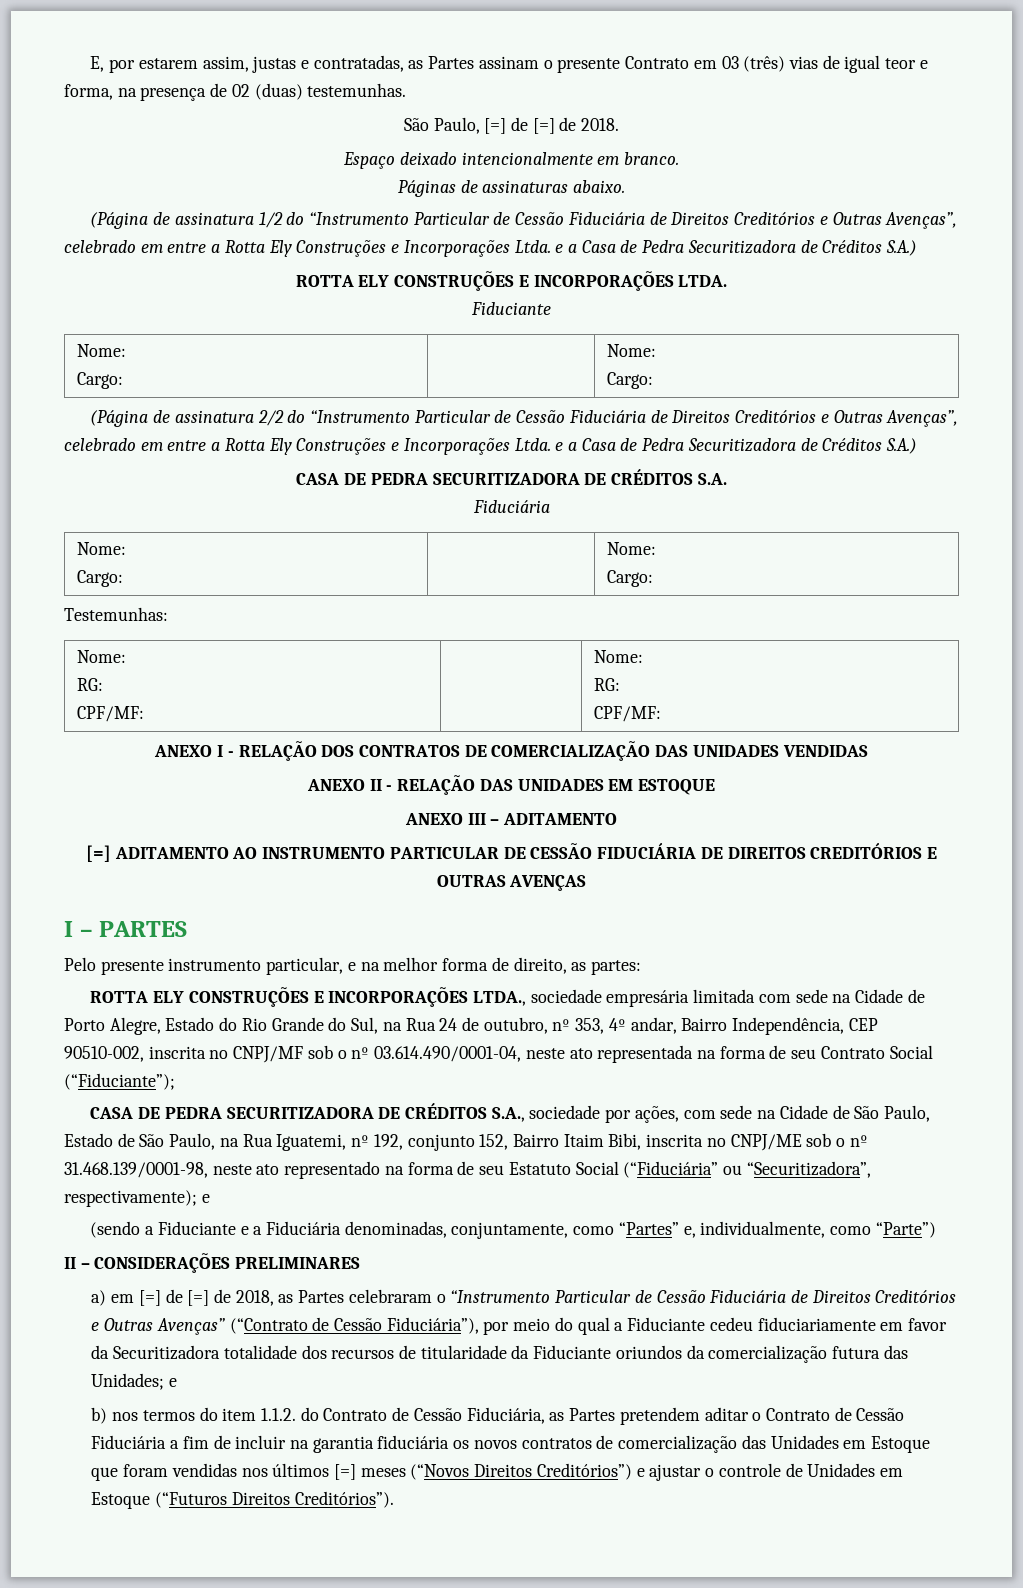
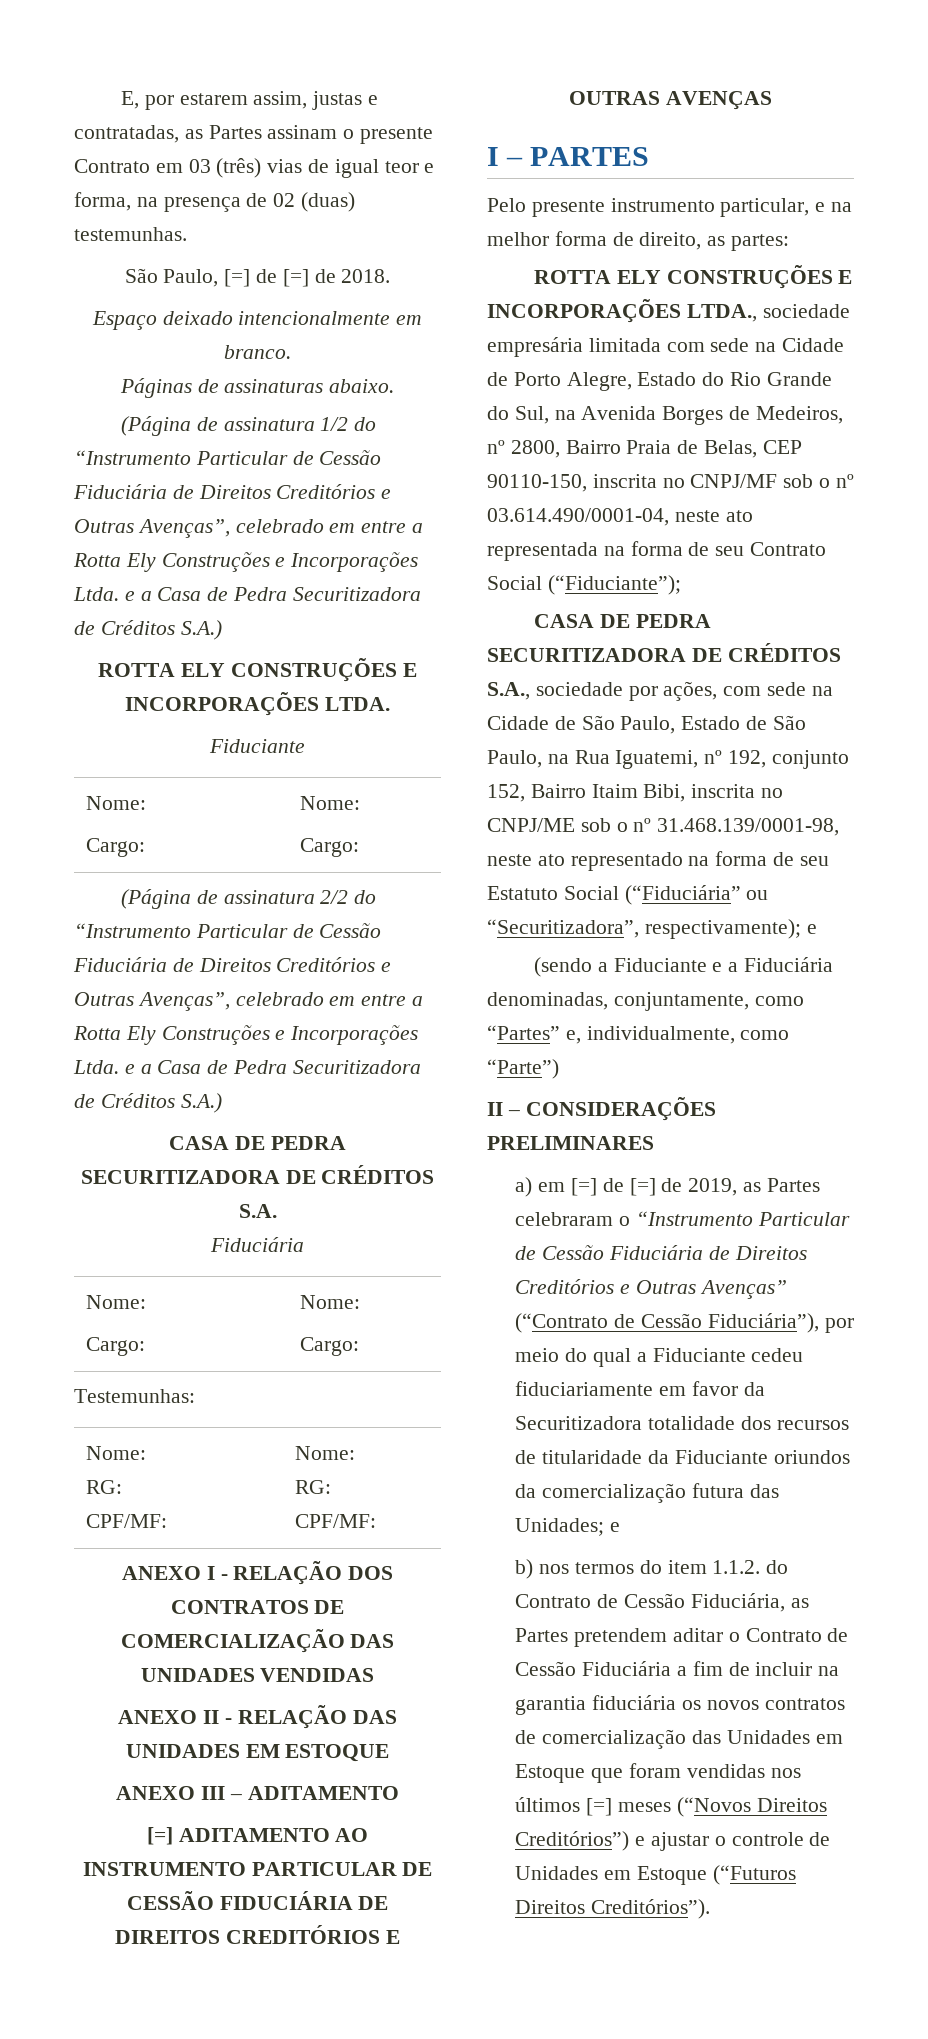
- ROTTA ELY CONSTRUÇÕES E INCORPORAÇÕES LTDA., sociedade empresária limitada com sede na Cidade de Porto Alegre, Estado do Rio Grande do Sul, na Rua 24 de outubro, nº 353, 4º andar, Bairro Independência, CEP 90510-002, inscrita no CNPJ/MF sob o nº 03.614.490/0001-04, neste ato representada na forma de seu Contrato Social (“Fiduciante”);
+ ROTTA ELY CONSTRUÇÕES E INCORPORAÇÕES LTDA., sociedade empresária limitada com sede na Cidade de Porto Alegre, Estado do Rio Grande do Sul, na Avenida Borges de Medeiros, nº 2800, Bairro Praia de Belas, CEP 90110-150, inscrita no CNPJ/MF sob o nº 03.614.490/0001-04, neste ato representada na forma de seu Contrato Social (“Fiduciante”);
- a) em [=] de [=] de 2018, as Partes celebraram o “Instrumento Particular de Cessão Fiduciária de Direitos Creditórios e Outras Avenças” (“Contrato de Cessão Fiduciária”), por meio do qual a Fiduciante cedeu fiduciariamente em favor da Securitizadora totalidade dos recursos de titularidade da Fiduciante oriundos da comercialização futura das Unidades; e
+ a) em [=] de [=] de 2019, as Partes celebraram o “Instrumento Particular de Cessão Fiduciária de Direitos Creditórios e Outras Avenças” (“Contrato de Cessão Fiduciária”), por meio do qual a Fiduciante cedeu fiduciariamente em favor da Securitizadora totalidade dos recursos de titularidade da Fiduciante oriundos da comercialização futura das Unidades; e

